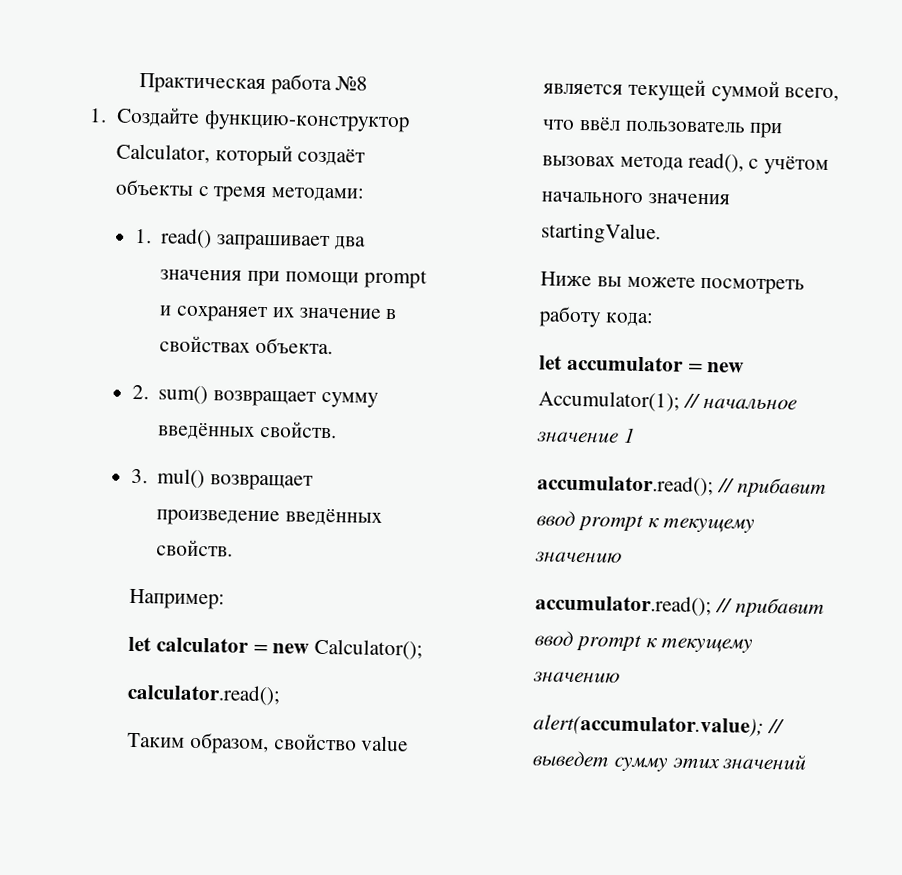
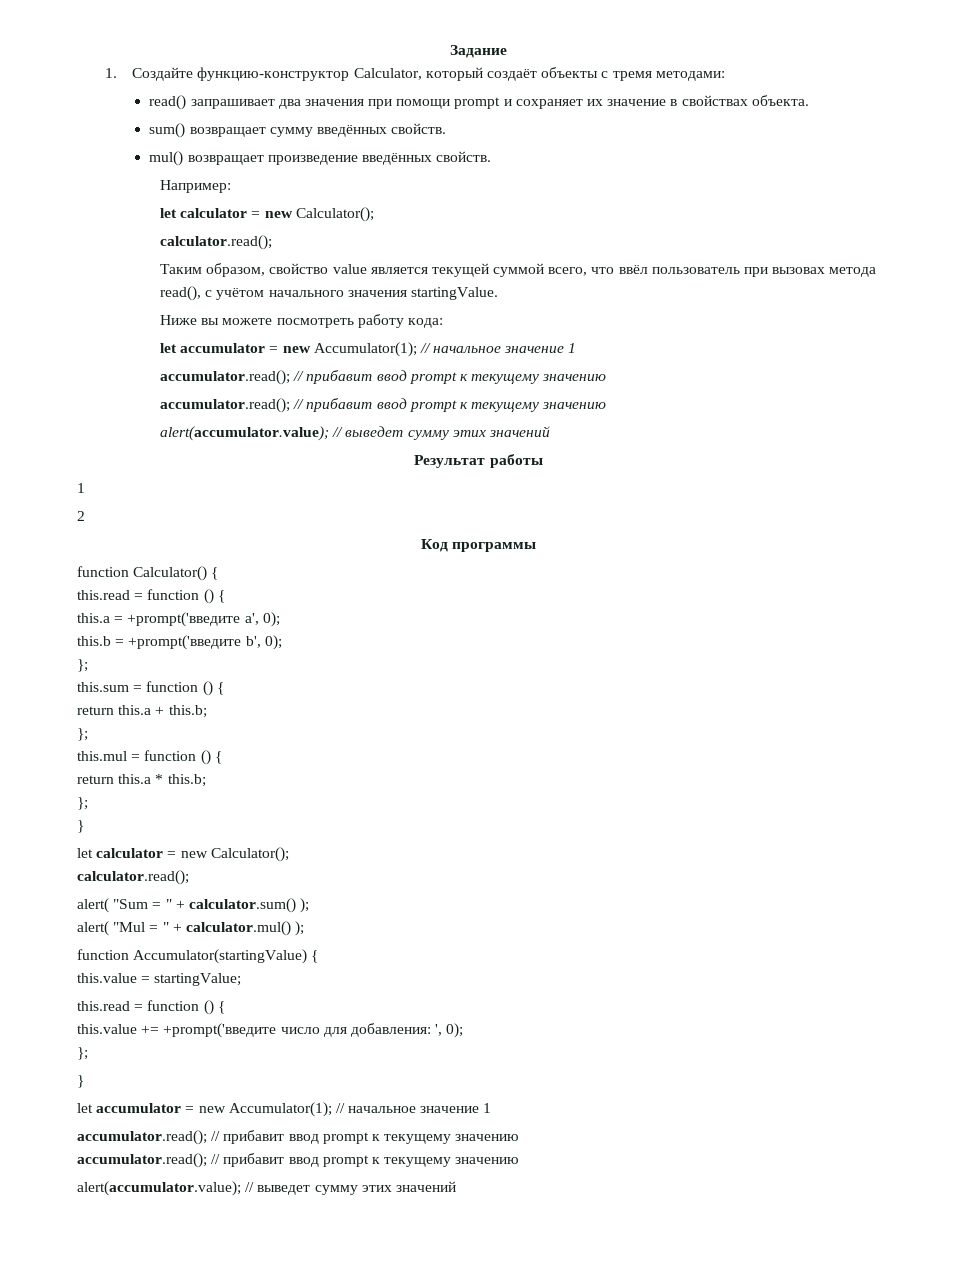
- Практическая работа №8
+ Задание
- 1. read() запрашивает два значения при помощи prompt и сохраняет их значение в свойствах объекта.
+ read() запрашивает два значения при помощи prompt и сохраняет их значение в свойствах объекта.
- 2. sum() возвращает сумму введённых свойств.
+ sum() возвращает сумму введённых свойств.
- 3. mul() возвращает произведение введённых свойств.
+ mul() возвращает произведение введённых свойств.
+ Результат работы
+ 1
+ 2
+ Код программы
+ function Calculator() {
+ this.read = function () {
+ this.a = +prompt('введите a', 0);
+ this.b = +prompt('введите b', 0);
+ };
+ this.sum = function () {
+ return this.a + this.b;
+ };
+ this.mul = function () {
+ return this.a * this.b;
+ };
+ }
+ let calculator = new Calculator();
+ calculator.read();
+ alert( "Sum = " + calculator.sum() );
+ alert( "Mul = " + calculator.mul() );
+ function Accumulator(startingValue) {
+ this.value = startingValue;
+ this.read = function () {
+ this.value += +prompt('введите число для добавления: ', 0);
+ };
+ }
+ let accumulator = new Accumulator(1); // начальное значение 1
+ accumulator.read(); // прибавит ввод prompt к текущему значению
+ accumulator.read(); // прибавит ввод prompt к текущему значению
+ alert(accumulator.value); // выведет сумму этих значений

